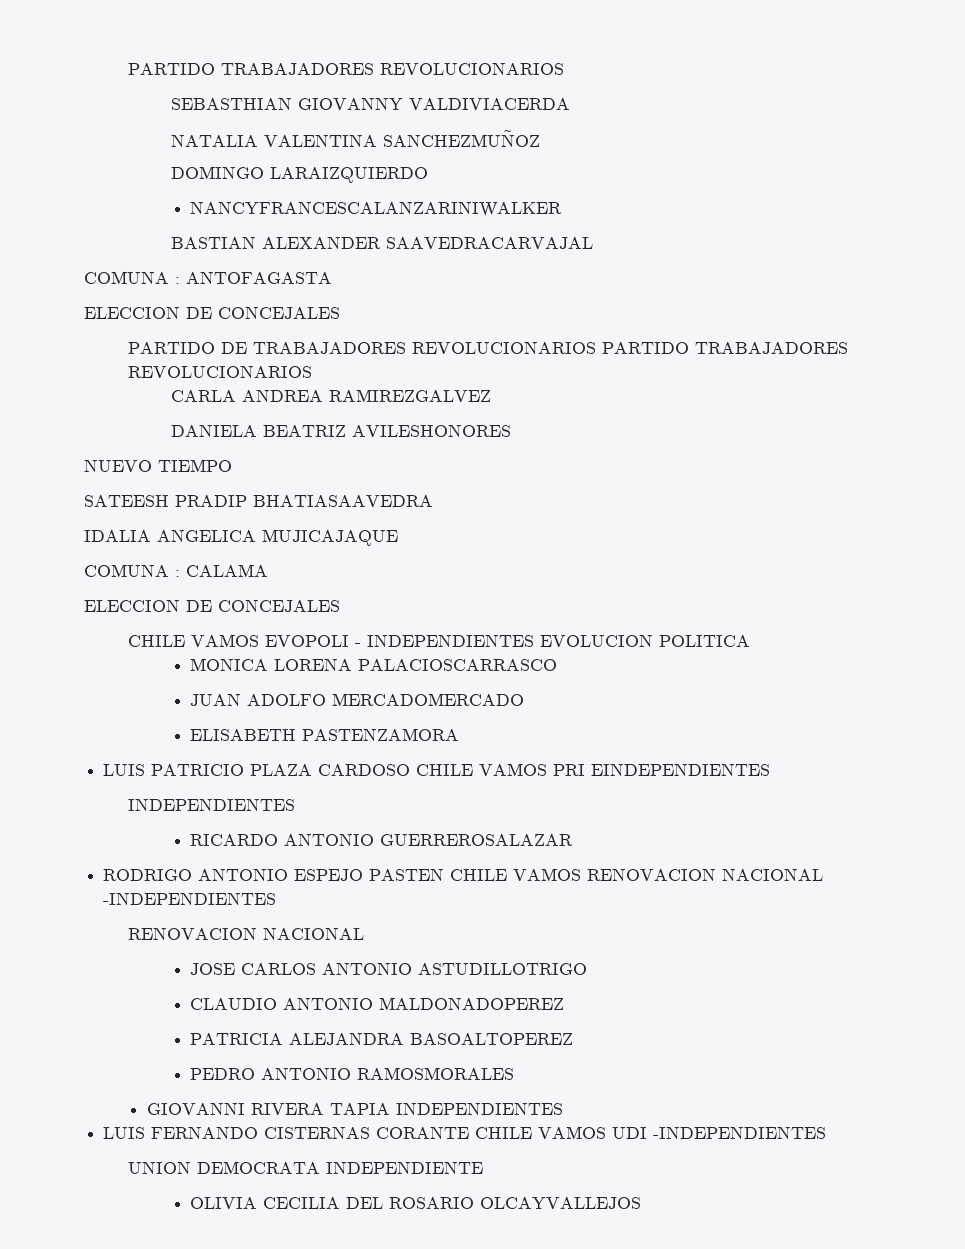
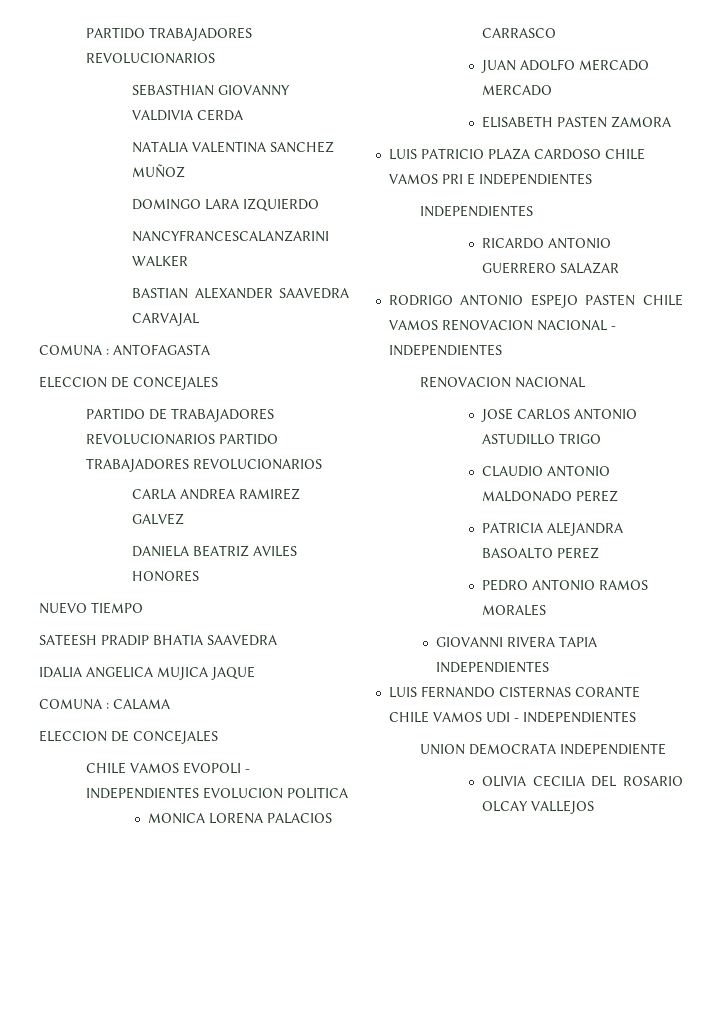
- SEBASTHIAN GIOVANNY VALDIVIACERDA
+ SEBASTHIAN GIOVANNY VALDIVIA CERDA
- NATALIA VALENTINA SANCHEZMUÑOZ
+ NATALIA VALENTINA SANCHEZ MUÑOZ
- DOMINGO LARAIZQUIERDO
- NANCYFRANCESCALANZARINIWALKER
+ DOMINGO LARA IZQUIERDO
+ NANCYFRANCESCALANZARINI WALKER
- BASTIAN ALEXANDER SAAVEDRACARVAJAL
+ BASTIAN ALEXANDER SAAVEDRA CARVAJAL
- CARLA ANDREA RAMIREZGALVEZ
+ CARLA ANDREA RAMIREZ GALVEZ
- DANIELA BEATRIZ AVILESHONORES
+ DANIELA BEATRIZ AVILES HONORES
- SATEESH PRADIP BHATIASAAVEDRA
+ SATEESH PRADIP BHATIA SAAVEDRA
- IDALIA ANGELICA MUJICAJAQUE
+ IDALIA ANGELICA MUJICA JAQUE
- MONICA LORENA PALACIOSCARRASCO
+ MONICA LORENA PALACIOS CARRASCO
- JUAN ADOLFO MERCADOMERCADO
+ JUAN ADOLFO MERCADO MERCADO
- ELISABETH PASTENZAMORA
+ ELISABETH PASTEN ZAMORA
- LUIS PATRICIO PLAZA CARDOSO CHILE VAMOS PRI EINDEPENDIENTES
+ LUIS PATRICIO PLAZA CARDOSO CHILE VAMOS PRI E INDEPENDIENTES
- RICARDO ANTONIO GUERREROSALAZAR
+ RICARDO ANTONIO GUERRERO SALAZAR
- RODRIGO ANTONIO ESPEJO PASTEN CHILE VAMOS RENOVACION NACIONAL -INDEPENDIENTES
+ RODRIGO ANTONIO ESPEJO PASTEN CHILE VAMOS RENOVACION NACIONAL - INDEPENDIENTES
- JOSE CARLOS ANTONIO ASTUDILLOTRIGO
+ JOSE CARLOS ANTONIO ASTUDILLO TRIGO
- CLAUDIO ANTONIO MALDONADOPEREZ
+ CLAUDIO ANTONIO MALDONADO PEREZ
- PATRICIA ALEJANDRA BASOALTOPEREZ
+ PATRICIA ALEJANDRA BASOALTO PEREZ
- PEDRO ANTONIO RAMOSMORALES
+ PEDRO ANTONIO RAMOS MORALES
- LUIS FERNANDO CISTERNAS CORANTE CHILE VAMOS UDI -INDEPENDIENTES
+ LUIS FERNANDO CISTERNAS CORANTE CHILE VAMOS UDI - INDEPENDIENTES
- OLIVIA CECILIA DEL ROSARIO OLCAYVALLEJOS
+ OLIVIA CECILIA DEL ROSARIO OLCAY VALLEJOS

